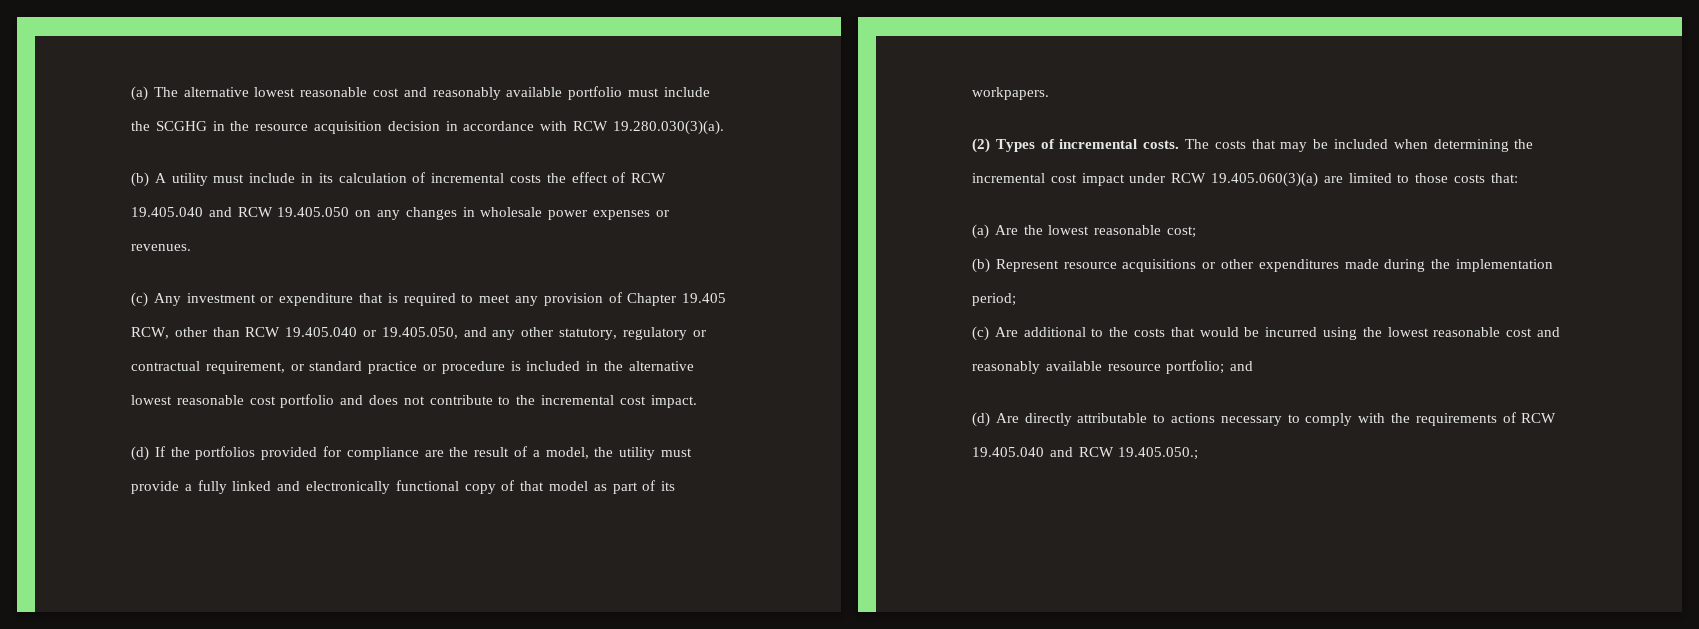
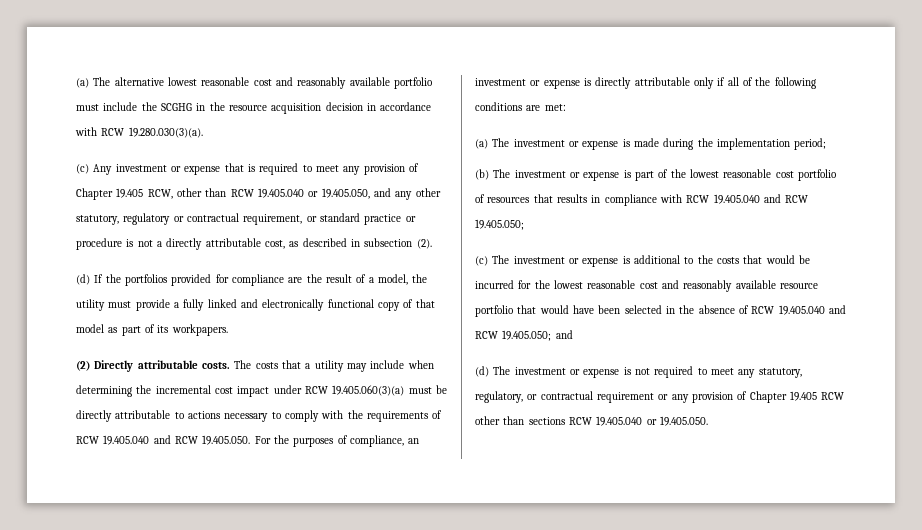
- (b) A utility must include in its calculation of incremental costs the effect of RCW 19.405.040 and RCW 19.405.050 on any changes in wholesale power expenses or revenues.
- (c) Any investment or expenditure that is required to meet any provision of Chapter 19.405 RCW, other than RCW 19.405.040 or 19.405.050, and any other statutory, regulatory or contractual requirement, or standard practice or procedure is included in the alternative lowest reasonable cost portfolio and does not contribute to the incremental cost impact.
+ (c) Any investment or expense that is required to meet any provision of Chapter 19.405 RCW, other than RCW 19.405.040 or 19.405.050, and any other statutory, regulatory or contractual requirement, or standard practice or procedure is not a directly attributable cost, as described in subsection (2).
- (2) Types of incremental costs.
+ (2) Directly attributable costs.
- The costs that may be included when determining the incremental cost impact under RCW 19.405.060(3)(a) are limited to those costs that:
- (a) Are the lowest reasonable cost;
- (b) Represent resource acquisitions or other expenditures made during the implementation period;
- (c) Are additional to the costs that would be incurred using the lowest reasonable cost and reasonably available resource portfolio; and
- (d) Are directly attributable to actions necessary to comply with the requirements of RCW 19.405.040 and RCW 19.405.050.;
+ The costs that a utility may include when determining the incremental cost impact under RCW 19.405.060(3)(a) must be directly attributable to actions necessary to comply with the requirements of RCW 19.405.040 and RCW 19.405.050. For the purposes of compliance, an investment or expense is directly attributable only if all of the following conditions are met:
+ (a) The investment or expense is made during the implementation period;
+ (b) The investment or expense is part of the lowest reasonable cost portfolio of resources that results in compliance with RCW 19.405.040 and RCW 19.405.050;
+ (c) The investment or expense is additional to the costs that would be incurred for the lowest reasonable cost and reasonably available resource portfolio that would have been selected in the absence of RCW 19.405.040 and RCW 19.405.050; and
+ (d) The investment or expense is not required to meet any statutory, regulatory, or contractual requirement or any provision of Chapter 19.405 RCW other than sections RCW 19.405.040 or 19.405.050.

